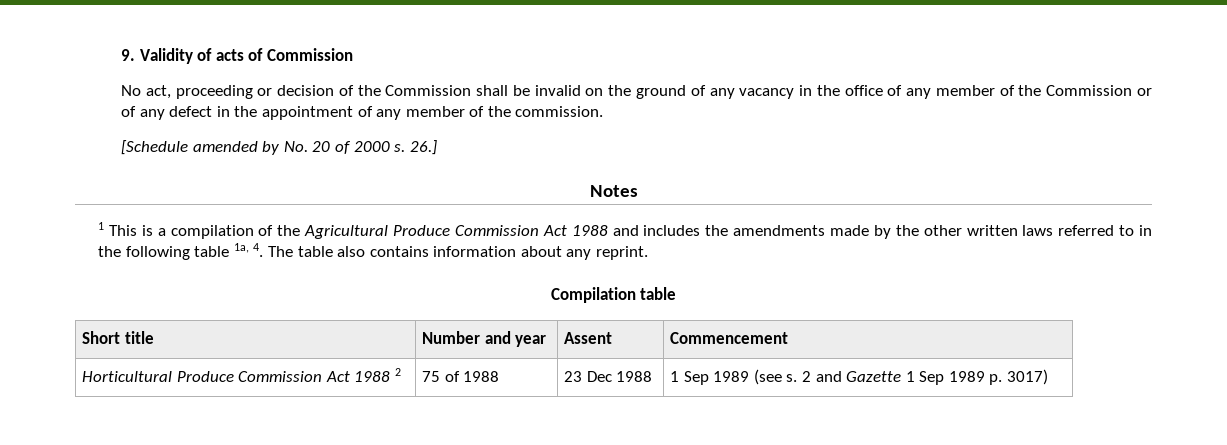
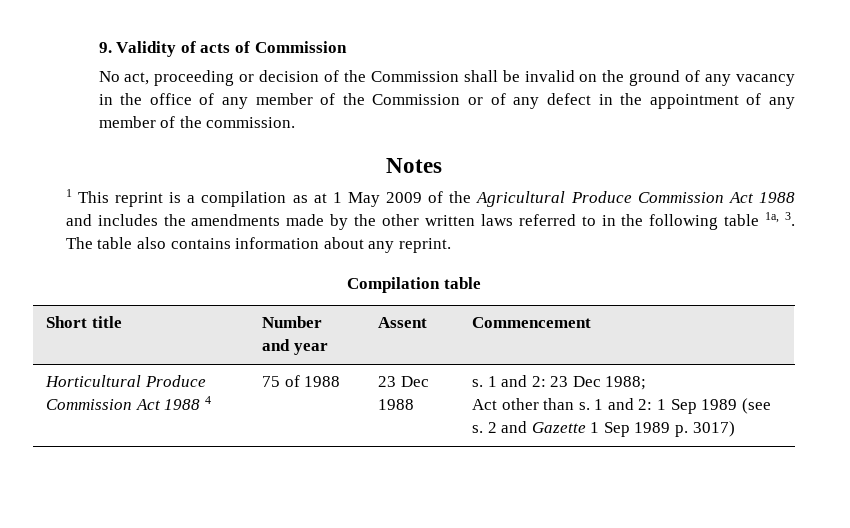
- [Schedule amended by No. 20 of 2000 s. 26.]
- 1 This is a compilation of the Agricultural Produce Commission Act 1988 and includes the amendments made by the other written laws referred to in the following table 1a, 4. The table also contains information about any reprint.
+ 1 This reprint is a compilation as at 1 May 2009 of the Agricultural Produce Commission Act 1988 and includes the amendments made by the other written laws referred to in the following table 1a, 3. The table also contains information about any reprint.
- Horticultural Produce Commission Act 1988 2 | 75 of 1988 | 23 Dec 1988 | 1 Sep 1989 (see s. 2 and Gazette 1 Sep 1989 p. 3017)
+ Horticultural Produce Commission Act 1988 4 | 75 of 1988 | 23 Dec 1988 | s. 1 and 2: 23 Dec 1988;
+ Act other than s. 1 and 2: 1 Sep 1989 (see s. 2 and Gazette 1 Sep 1989 p. 3017)

